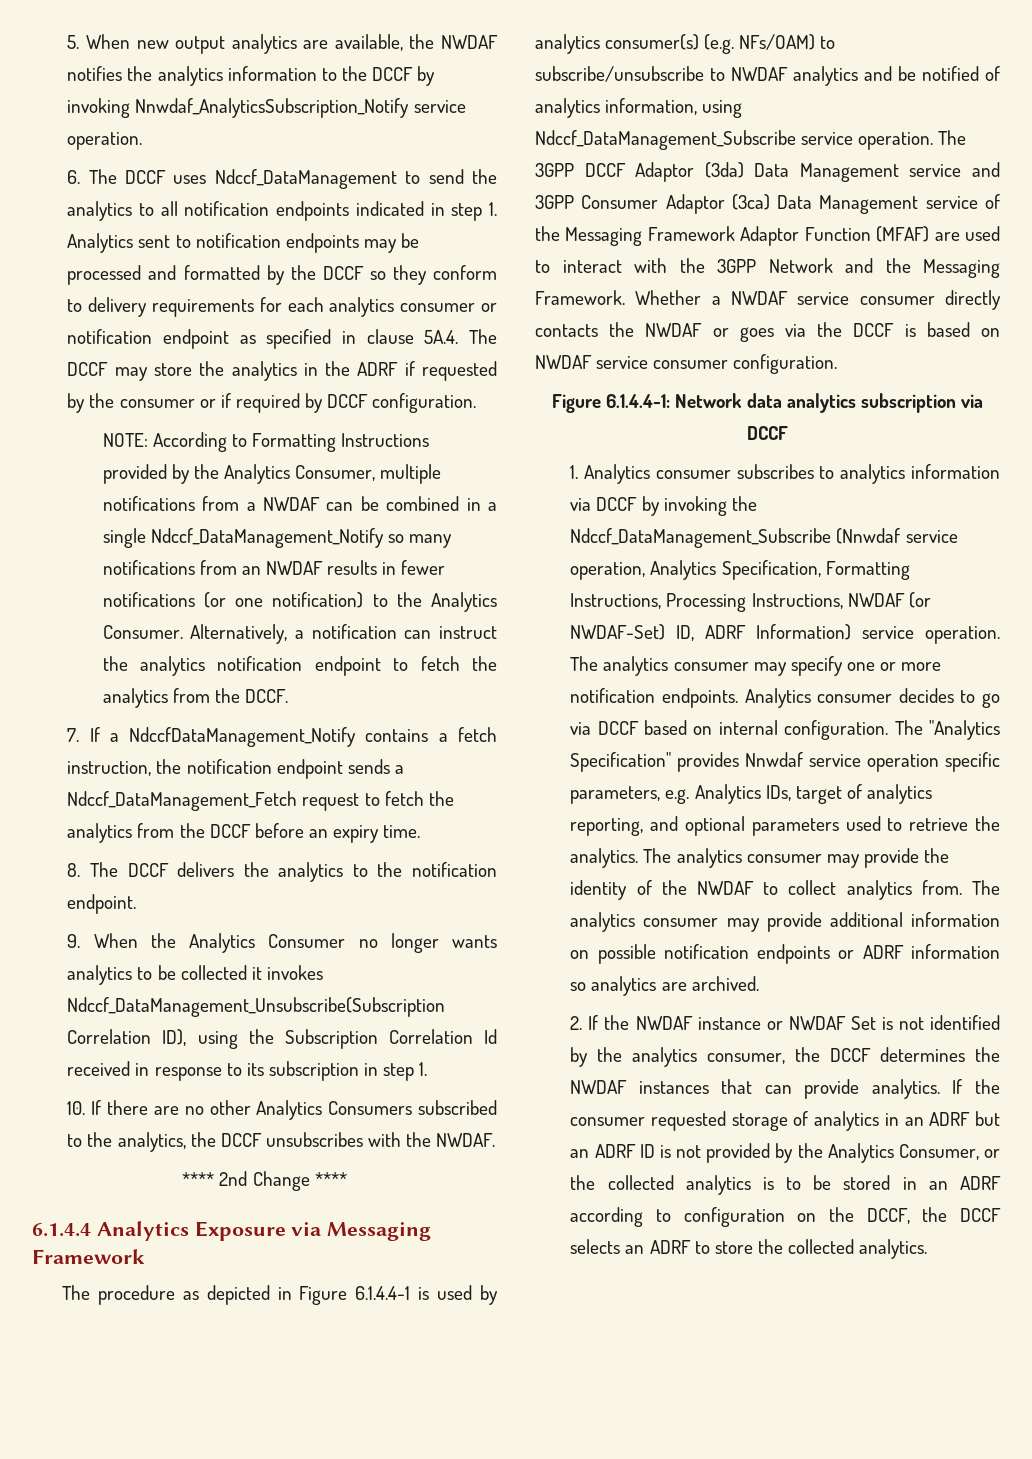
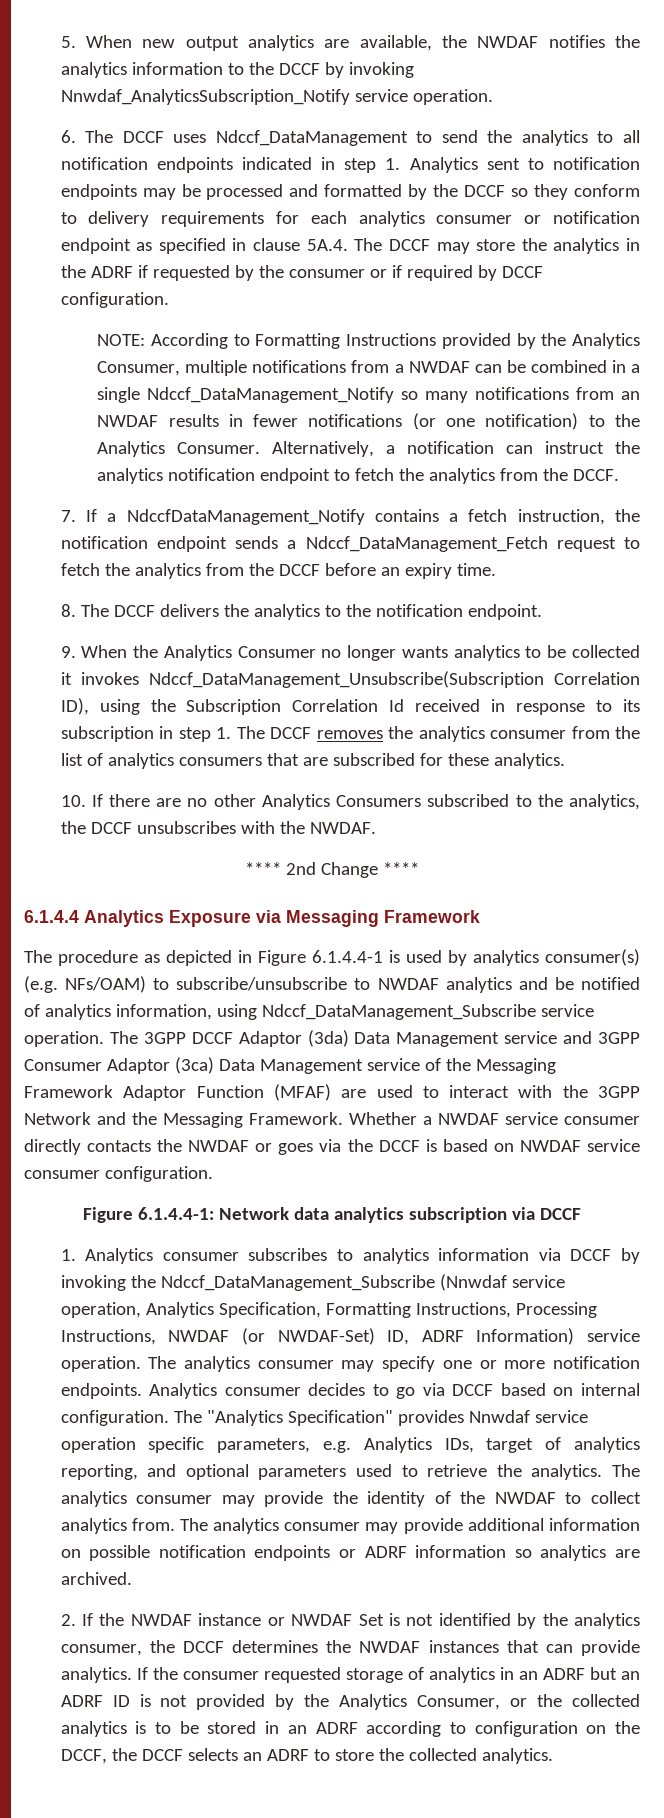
- 9. When the Analytics Consumer no longer wants analytics to be collected it invokes Ndccf_DataManagement_Unsubscribe(Subscription Correlation ID), using the Subscription Correlation Id received in response to its subscription in step 1.
+ 9. When the Analytics Consumer no longer wants analytics to be collected it invokes Ndccf_DataManagement_Unsubscribe(Subscription Correlation ID), using the Subscription Correlation Id received in response to its subscription in step 1. The DCCF removes the analytics consumer from the list of analytics consumers that are subscribed for these analytics.

